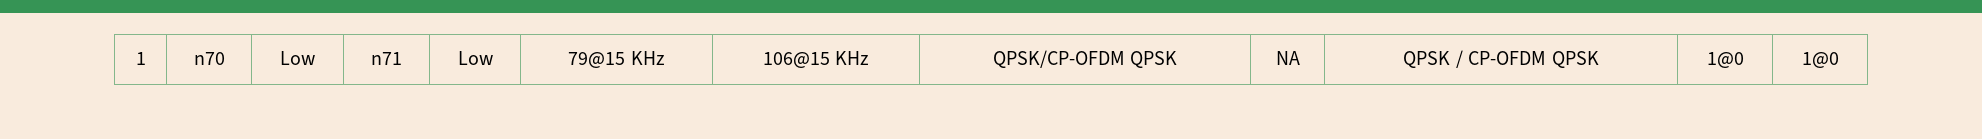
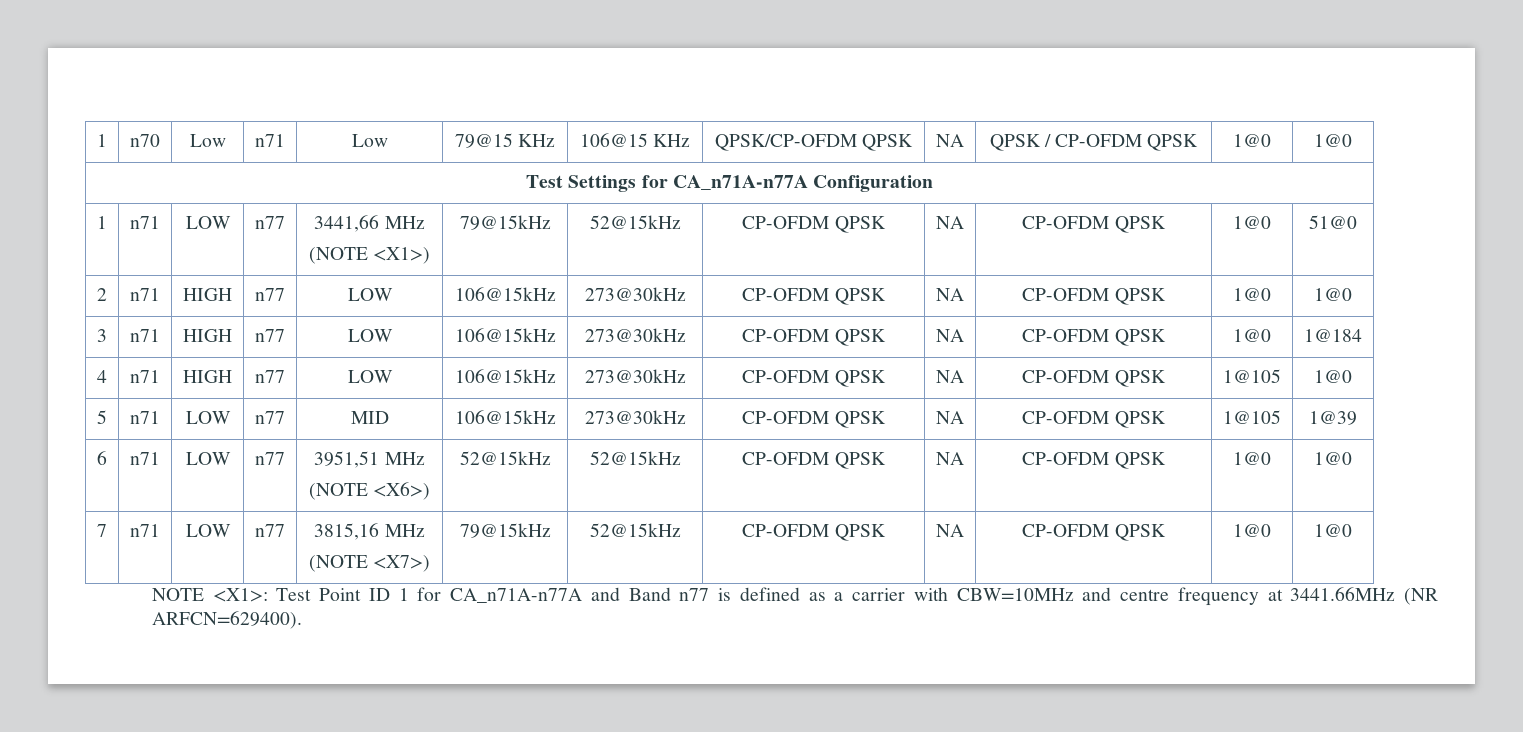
+ Test Settings for CA_n71A-n77A Configuration
+ 1 | n71 | LOW | n77 | 3441,66 MHz
+ (NOTE <X1>) | 79@15kHz | 52@15kHz | CP-OFDM QPSK | NA | CP-OFDM QPSK | 1@0 | 51@0
+ 2 | n71 | HIGH | n77 | LOW | 106@15kHz | 273@30kHz | CP-OFDM QPSK | NA | CP-OFDM QPSK | 1@0 | 1@0
+ 3 | n71 | HIGH | n77 | LOW | 106@15kHz | 273@30kHz | CP-OFDM QPSK | NA | CP-OFDM QPSK | 1@0 | 1@184
+ 4 | n71 | HIGH | n77 | LOW | 106@15kHz | 273@30kHz | CP-OFDM QPSK | NA | CP-OFDM QPSK | 1@105 | 1@0
+ 5 | n71 | LOW | n77 | MID | 106@15kHz | 273@30kHz | CP-OFDM QPSK | NA | CP-OFDM QPSK | 1@105 | 1@39
+ 6 | n71 | LOW | n77 | 3951,51 MHz
+ (NOTE <X6>) | 52@15kHz | 52@15kHz | CP-OFDM QPSK | NA | CP-OFDM QPSK | 1@0 | 1@0
+ 7 | n71 | LOW | n77 | 3815,16 MHz
+ (NOTE <X7>) | 79@15kHz | 52@15kHz | CP-OFDM QPSK | NA | CP-OFDM QPSK | 1@0 | 1@0
+ NOTE <X1>: Test Point ID 1 for CA_n71A-n77A and Band n77 is defined as a carrier with CBW=10MHz and centre frequency at 3441.66MHz (NR ARFCN=629400).

